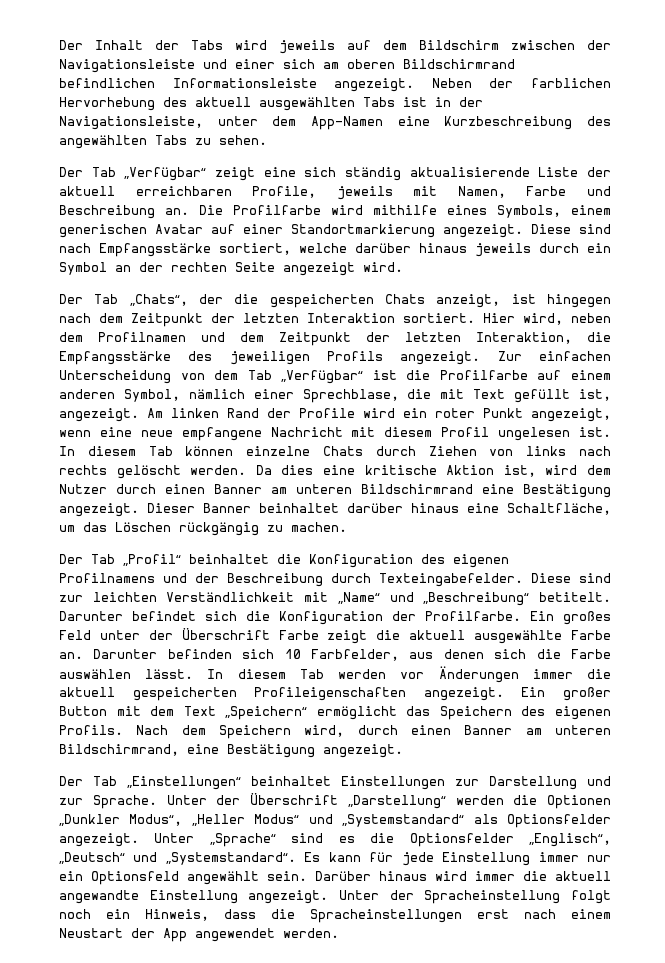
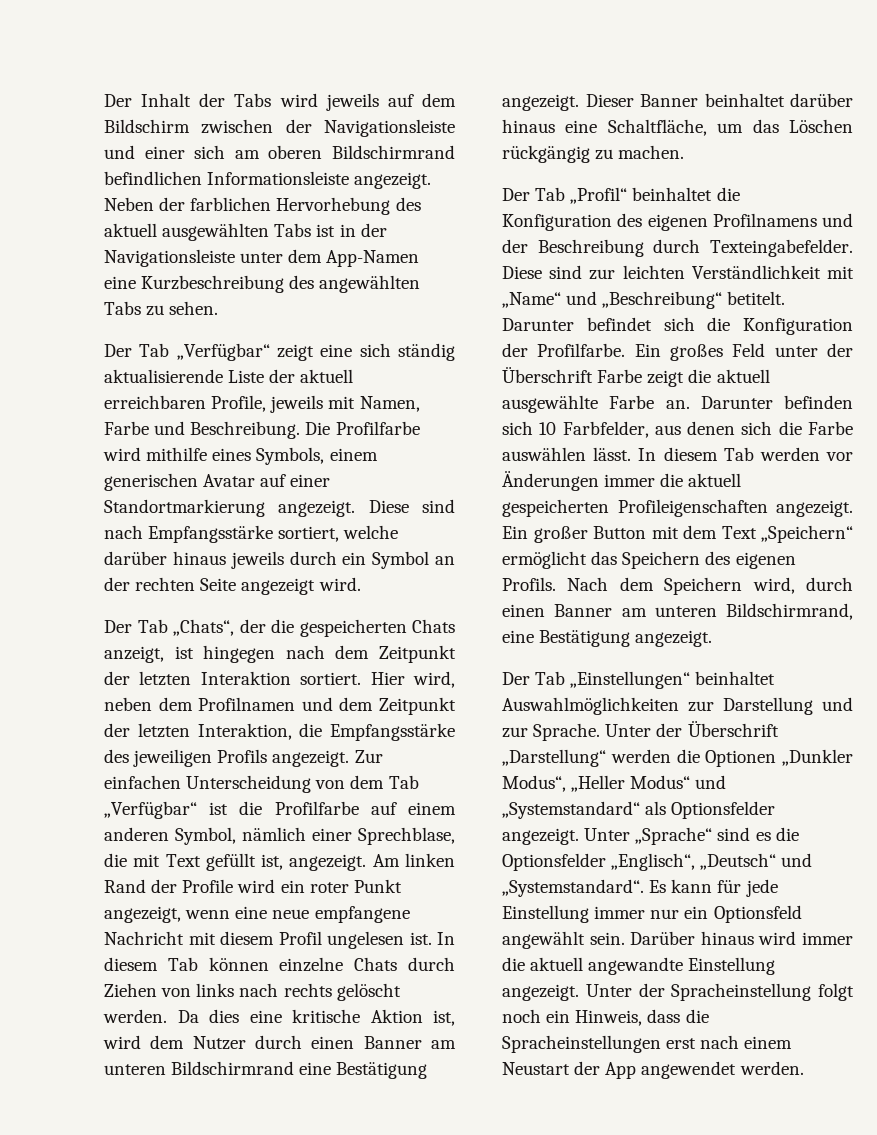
- Neben der farblichen Hervorhebung des aktuell ausgewählten Tabs ist in der Navigationsleiste, unter dem App-Namen eine Kurzbeschreibung des angewählten Tabs zu sehen.
+ Neben der farblichen Hervorhebung des aktuell ausgewählten Tabs ist in der Navigationsleiste unter dem App-Namen eine Kurzbeschreibung des angewählten Tabs zu sehen.
- Der Tab „Verfügbar“ zeigt eine sich ständig aktualisierende Liste der aktuell erreichbaren Profile, jeweils mit Namen, Farbe und Beschreibung an.
+ Der Tab „Verfügbar“ zeigt eine sich ständig aktualisierende Liste der aktuell erreichbaren Profile, jeweils mit Namen, Farbe und Beschreibung.
- Der Tab „Einstellungen“ beinhaltet Einstellungen zur Darstellung und zur Sprache.
+ Der Tab „Einstellungen“ beinhaltet Auswahlmöglichkeiten zur Darstellung und zur Sprache.

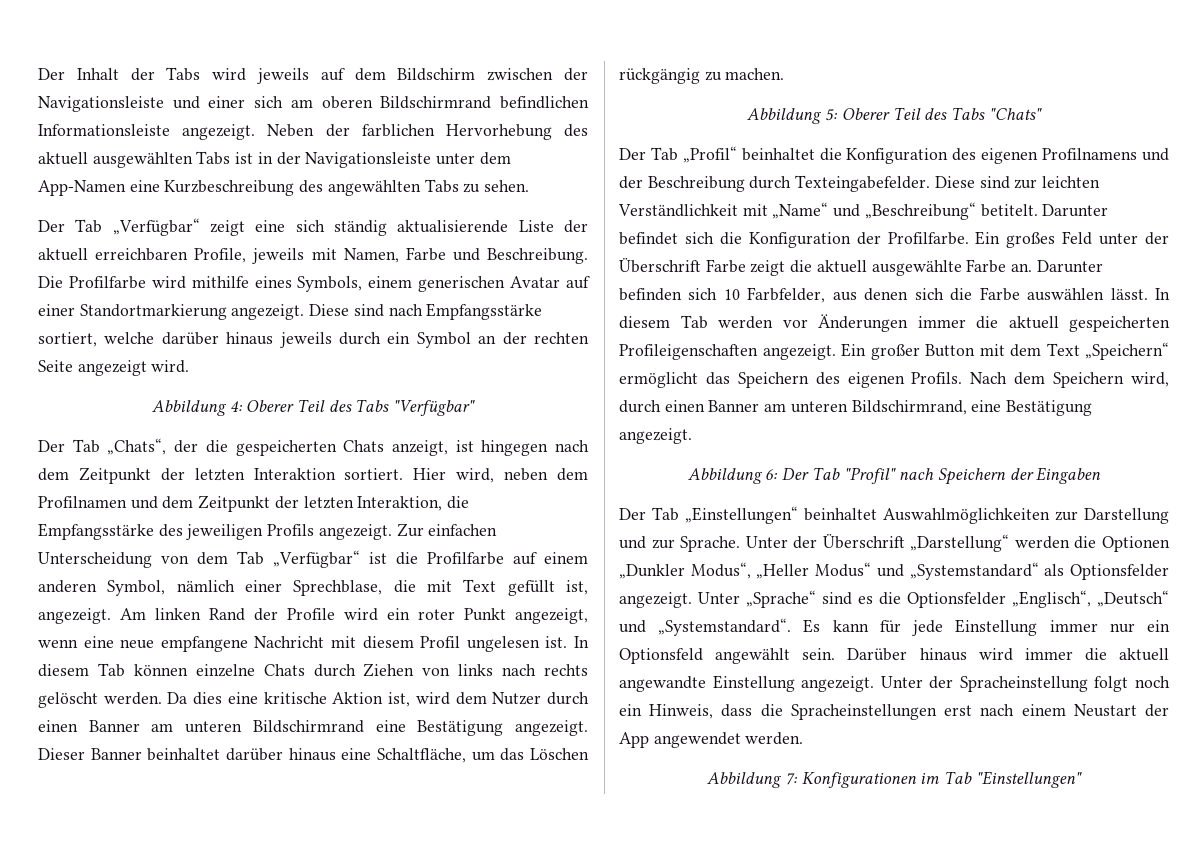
+ Abbildung 4: Oberer Teil des Tabs "Verfügbar"
+ Abbildung 5: Oberer Teil des Tabs "Chats"
+ Abbildung 6: Der Tab "Profil" nach Speichern der Eingaben
+ Abbildung 7: Konfigurationen im Tab "Einstellungen"

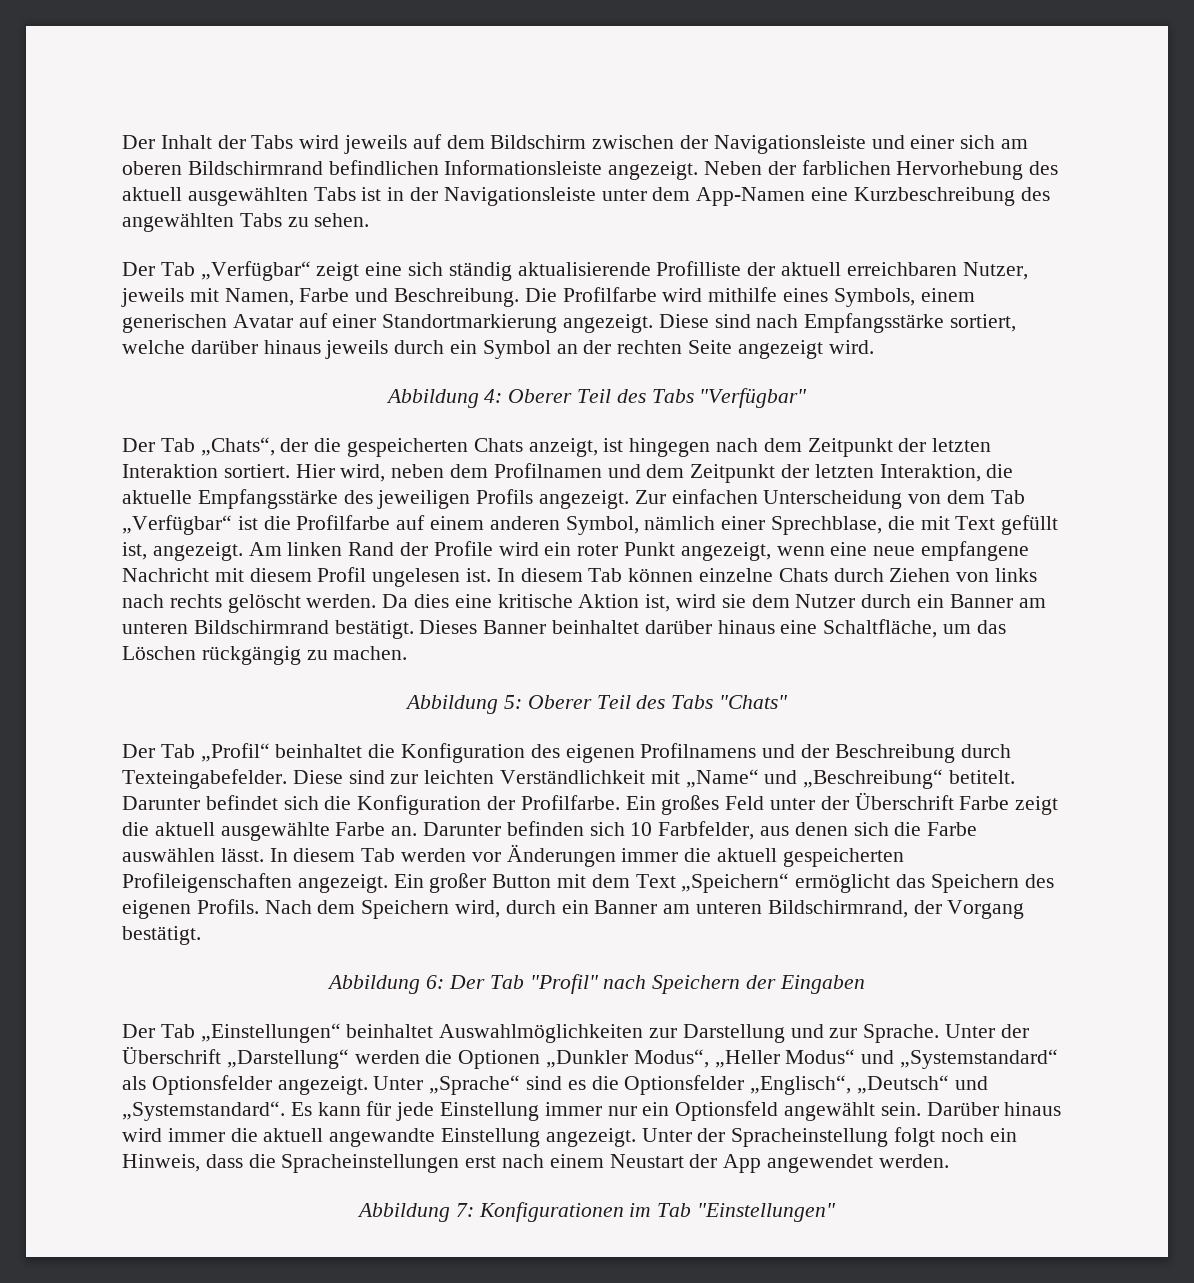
- Der Tab „Verfügbar“ zeigt eine sich ständig aktualisierende Liste der aktuell erreichbaren Profile, jeweils mit Namen, Farbe und Beschreibung.
+ Der Tab „Verfügbar“ zeigt eine sich ständig aktualisierende Profilliste der aktuell erreichbaren Nutzer, jeweils mit Namen, Farbe und Beschreibung.
- Hier wird, neben dem Profilnamen und dem Zeitpunkt der letzten Interaktion, die Empfangsstärke des jeweiligen Profils angezeigt.
+ Hier wird, neben dem Profilnamen und dem Zeitpunkt der letzten Interaktion, die aktuelle Empfangsstärke des jeweiligen Profils angezeigt.
- Da dies eine kritische Aktion ist, wird dem Nutzer durch einen Banner am unteren Bildschirmrand eine Bestätigung angezeigt. Dieser Banner beinhaltet darüber hinaus eine Schaltfläche, um das Löschen rückgängig zu machen.
+ Da dies eine kritische Aktion ist, wird sie dem Nutzer durch ein Banner am unteren Bildschirmrand bestätigt. Dieses Banner beinhaltet darüber hinaus eine Schaltfläche, um das Löschen rückgängig zu machen.
- Nach dem Speichern wird, durch einen Banner am unteren Bildschirmrand, eine Bestätigung angezeigt.
+ Nach dem Speichern wird, durch ein Banner am unteren Bildschirmrand, der Vorgang bestätigt.

